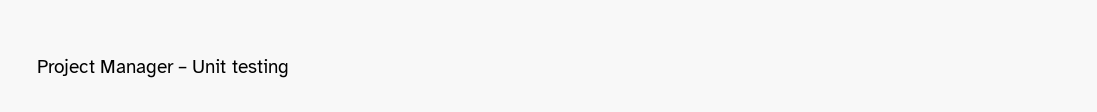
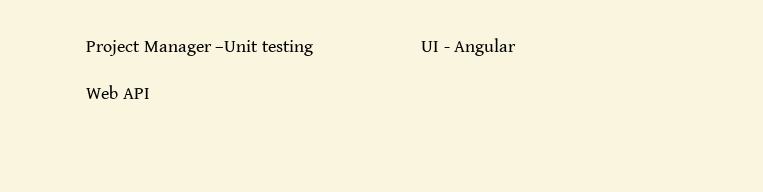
- Project Manager – Unit testing
+ Project Manager –Unit testing
+ Web API
+ UI - Angular

